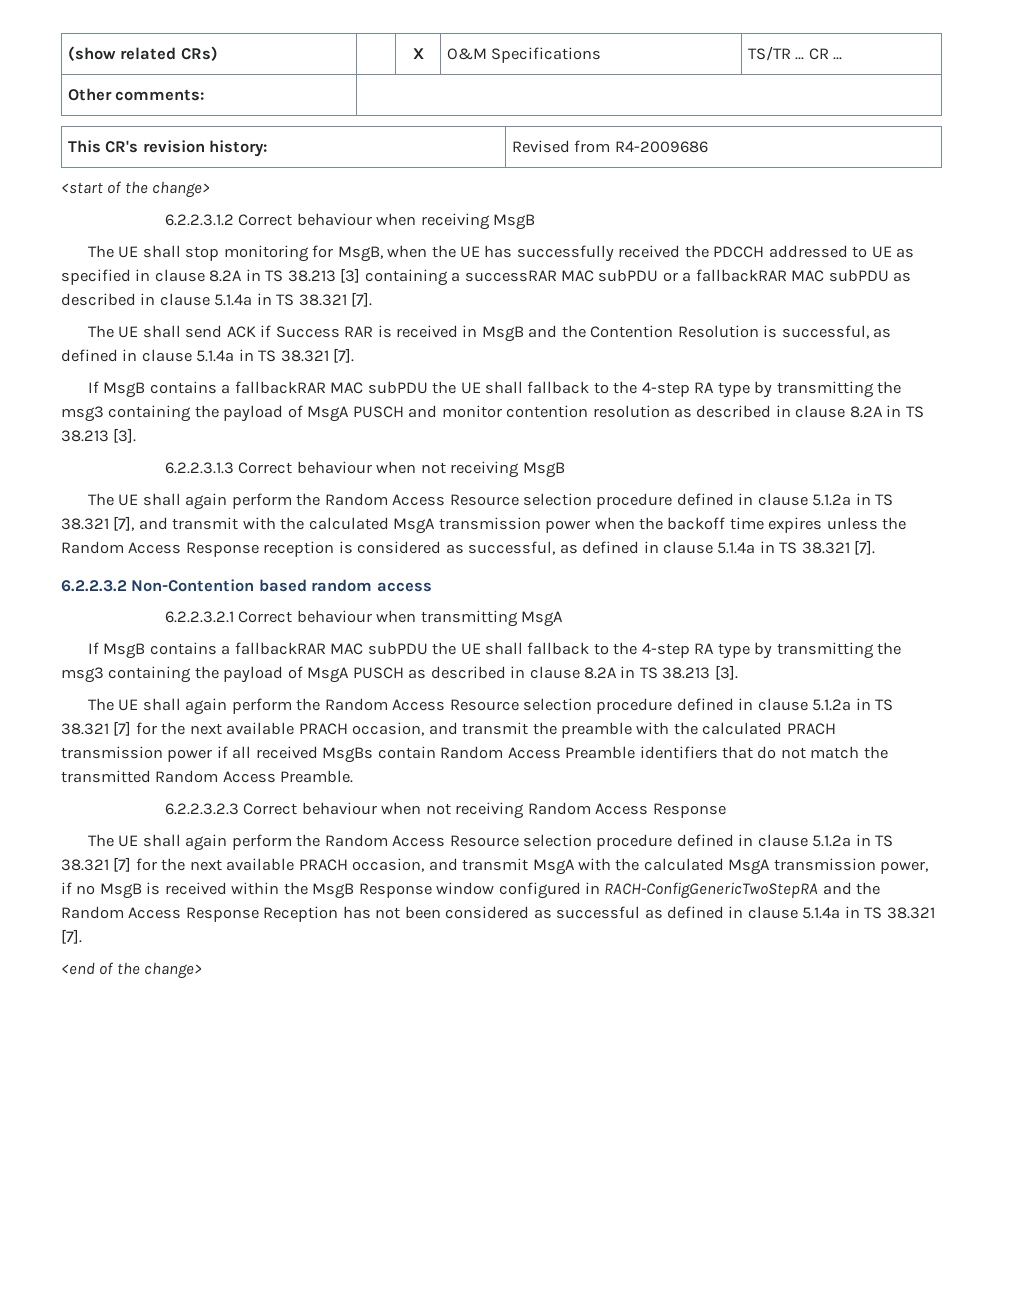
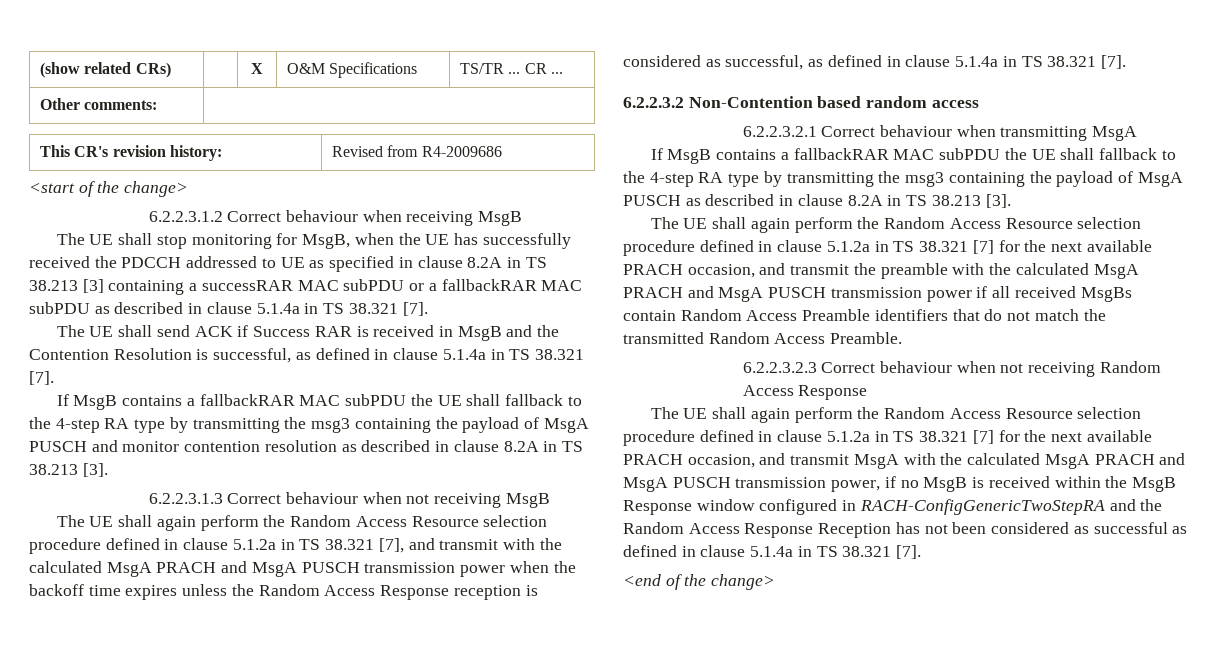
- The UE shall again perform the Random Access Resource selection procedure defined in clause 5.1.2a in TS 38.321 [7], and transmit with the calculated MsgA transmission power when the backoff time expires unless the Random Access Response reception is considered as successful, as defined in clause 5.1.4a in TS 38.321 [7].
+ The UE shall again perform the Random Access Resource selection procedure defined in clause 5.1.2a in TS 38.321 [7], and transmit with the calculated MsgA PRACH and MsgA PUSCH transmission power when the backoff time expires unless the Random Access Response reception is considered as successful, as defined in clause 5.1.4a in TS 38.321 [7].
- The UE shall again perform the Random Access Resource selection procedure defined in clause 5.1.2a in TS 38.321 [7] for the next available PRACH occasion, and transmit the preamble with the calculated PRACH transmission power if all received MsgBs contain Random Access Preamble identifiers that do not match the transmitted Random Access Preamble.
+ The UE shall again perform the Random Access Resource selection procedure defined in clause 5.1.2a in TS 38.321 [7] for the next available PRACH occasion, and transmit the preamble with the calculated MsgA PRACH and MsgA PUSCH transmission power if all received MsgBs contain Random Access Preamble identifiers that do not match the transmitted Random Access Preamble.
- The UE shall again perform the Random Access Resource selection procedure defined in clause 5.1.2a in TS 38.321 [7] for the next available PRACH occasion, and transmit MsgA with the calculated MsgA transmission power, if no MsgB is received within the MsgB Response window configured in RACH-ConfigGenericTwoStepRA and the Random Access Response Reception has not been considered as successful as defined in clause 5.1.4a in TS 38.321 [7].
+ The UE shall again perform the Random Access Resource selection procedure defined in clause 5.1.2a in TS 38.321 [7] for the next available PRACH occasion, and transmit MsgA with the calculated MsgA PRACH and MsgA PUSCH transmission power, if no MsgB is received within the MsgB Response window configured in RACH-ConfigGenericTwoStepRA and the Random Access Response Reception has not been considered as successful as defined in clause 5.1.4a in TS 38.321 [7].

